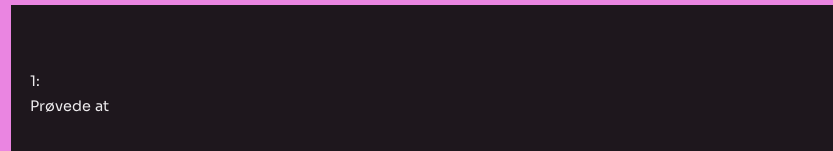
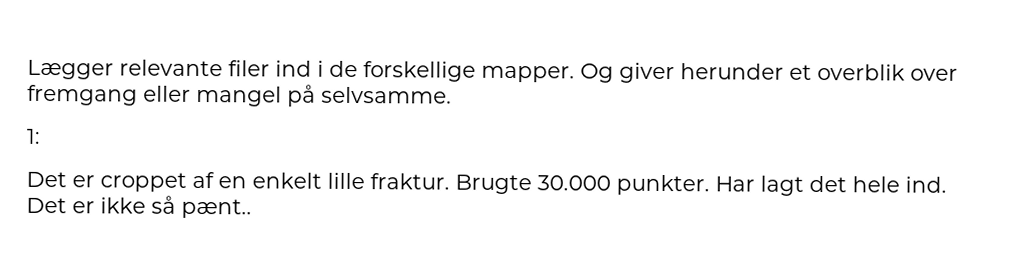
+ Lægger relevante filer ind i de forskellige mapper. Og giver herunder et overblik over fremgang eller mangel på selvsamme.
  1:
- Prøvede at
+ Det er croppet af en enkelt lille fraktur. Brugte 30.000 punkter. Har lagt det hele ind. Det er ikke så pænt..

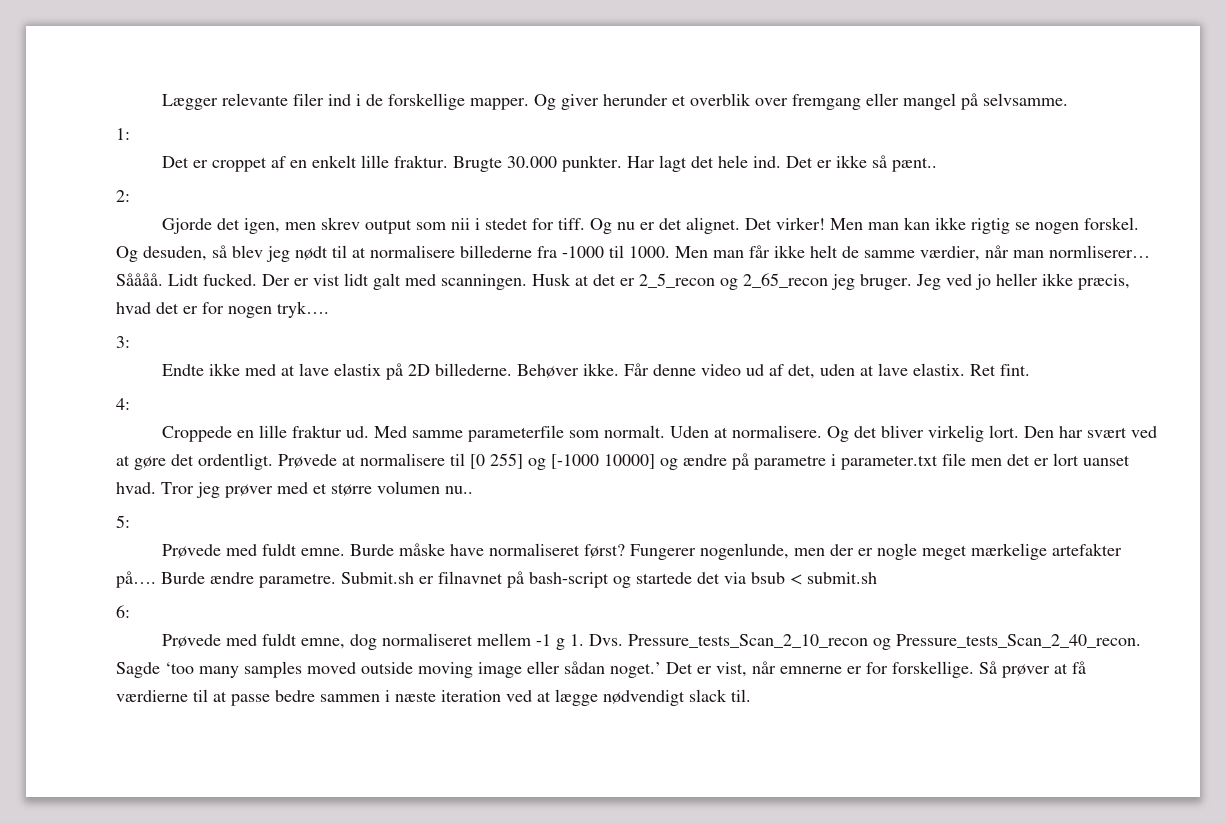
+ 2:
+ Gjorde det igen, men skrev output som nii i stedet for tiff. Og nu er det alignet. Det virker! Men man kan ikke rigtig se nogen forskel. Og desuden, så blev jeg nødt til at normalisere billederne fra -1000 til 1000. Men man får ikke helt de samme værdier, når man normliserer… Såååå. Lidt fucked. Der er vist lidt galt med scanningen. Husk at det er 2_5_recon og 2_65_recon jeg bruger. Jeg ved jo heller ikke præcis, hvad det er for nogen tryk….
+ 3:
+ Endte ikke med at lave elastix på 2D billederne. Behøver ikke. Får denne video ud af det, uden at lave elastix. Ret fint.
+ 4:
+ Croppede en lille fraktur ud. Med samme parameterfile som normalt. Uden at normalisere. Og det bliver virkelig lort. Den har svært ved at gøre det ordentligt. Prøvede at normalisere til [0 255] og [-1000 10000] og ændre på parametre i parameter.txt file men det er lort uanset hvad. Tror jeg prøver med et større volumen nu..
+ 5:
+ Prøvede med fuldt emne. Burde måske have normaliseret først? Fungerer nogenlunde, men der er nogle meget mærkelige artefakter på…. Burde ændre parametre. Submit.sh er filnavnet på bash-script og startede det via bsub < submit.sh
+ 6:
+ Prøvede med fuldt emne, dog normaliseret mellem -1 g 1. Dvs. Pressure_tests_Scan_2_10_recon og Pressure_tests_Scan_2_40_recon. Sagde ‘too many samples moved outside moving image eller sådan noget.’ Det er vist, når emnerne er for forskellige. Så prøver at få værdierne til at passe bedre sammen i næste iteration ved at lægge nødvendigt slack til.

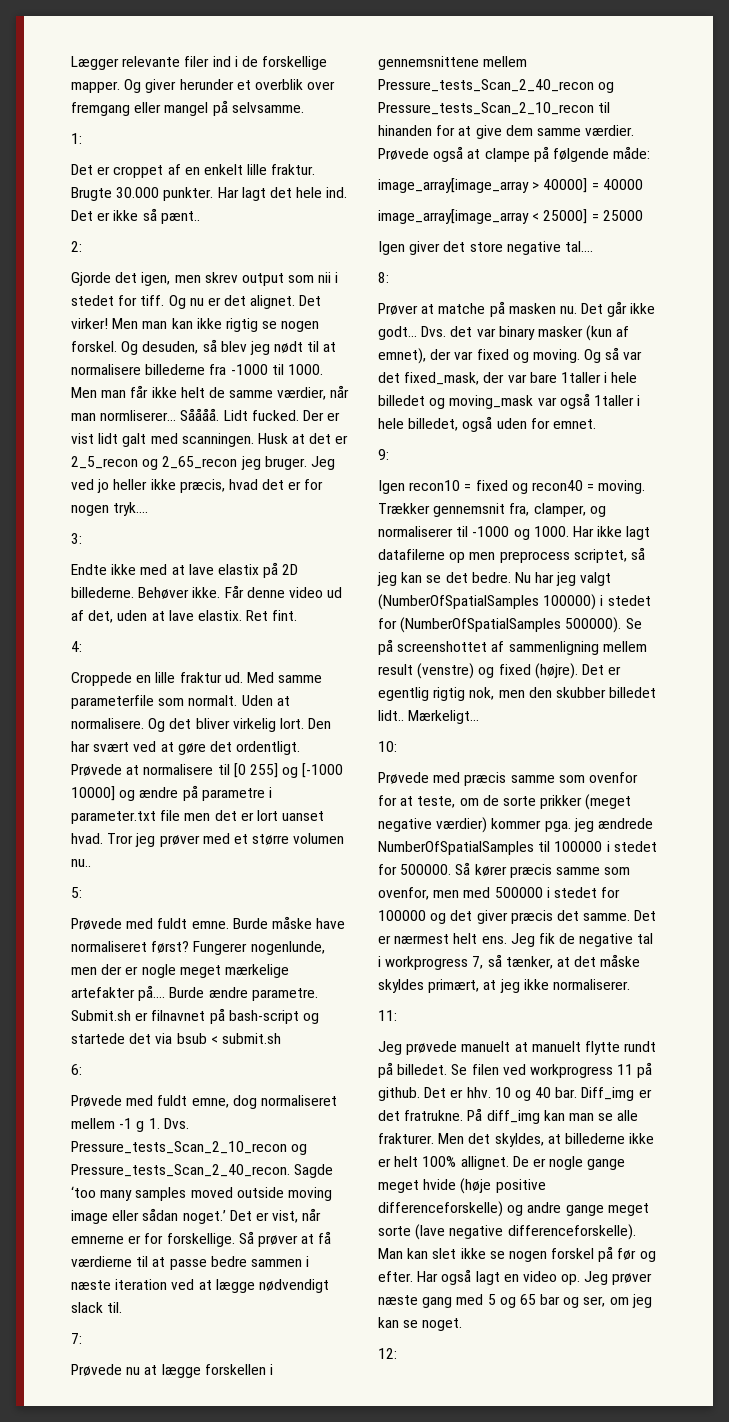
+ 7:
+ Prøvede nu at lægge forskellen i gennemsnittene mellem Pressure_tests_Scan_2_40_recon og Pressure_tests_Scan_2_10_recon til hinanden for at give dem samme værdier. Prøvede også at clampe på følgende måde:
+ image_array[image_array > 40000] = 40000
+ image_array[image_array < 25000] = 25000
+ Igen giver det store negative tal….
+ 8:
+ Prøver at matche på masken nu. Det går ikke godt… Dvs. det var binary masker (kun af emnet), der var fixed og moving. Og så var det fixed_mask, der var bare 1taller i hele billedet og moving_mask var også 1taller i hele billedet, også uden for emnet.
+ 9:
+ Igen recon10 = fixed og recon40 = moving. Trækker gennemsnit fra, clamper, og normaliserer til -1000 og 1000. Har ikke lagt datafilerne op men preprocess scriptet, så jeg kan se det bedre. Nu har jeg valgt (NumberOfSpatialSamples 100000) i stedet for (NumberOfSpatialSamples 500000). Se på screenshottet af sammenligning mellem result (venstre) og fixed (højre). Det er egentlig rigtig nok, men den skubber billedet lidt.. Mærkeligt…
+ 10:
+ Prøvede med præcis samme som ovenfor for at teste, om de sorte prikker (meget negative værdier) kommer pga. jeg ændrede NumberOfSpatialSamples til 100000 i stedet for 500000. Så kører præcis samme som ovenfor, men med 500000 i stedet for 100000 og det giver præcis det samme. Det er nærmest helt ens. Jeg fik de negative tal i workprogress 7, så tænker, at det måske skyldes primært, at jeg ikke normaliserer.
+ 11:
+ Jeg prøvede manuelt at manuelt flytte rundt på billedet. Se filen ved workprogress 11 på github. Det er hhv. 10 og 40 bar. Diff_img er det fratrukne. På diff_img kan man se alle frakturer. Men det skyldes, at billederne ikke er helt 100% allignet. De er nogle gange meget hvide (høje positive differenceforskelle) og andre gange meget sorte (lave negative differenceforskelle). Man kan slet ikke se nogen forskel på før og efter. Har også lagt en video op. Jeg prøver næste gang med 5 og 65 bar og ser, om jeg kan se noget.
+ 12:

